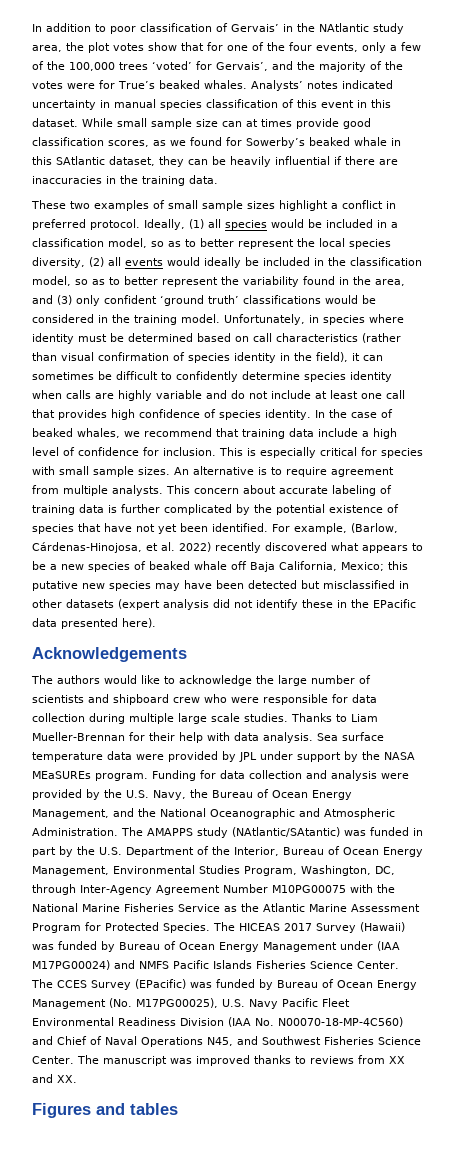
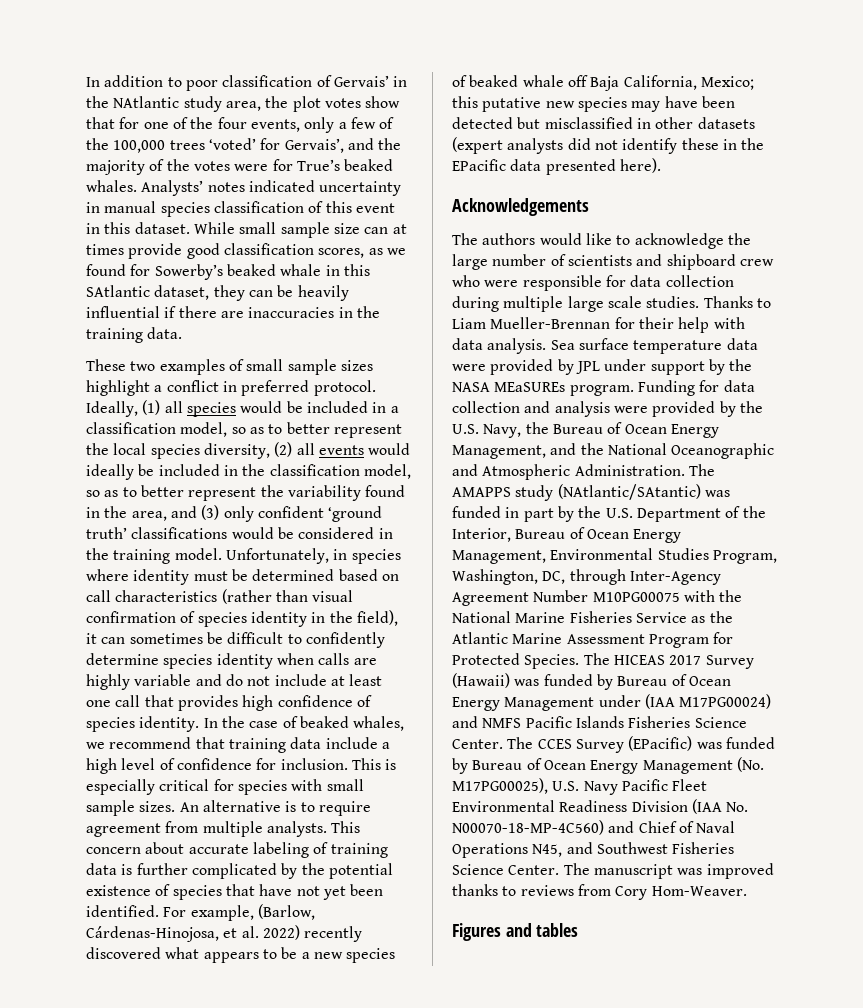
- For example, (Barlow, Cárdenas-Hinojosa, et al. 2022) recently discovered what appears to be a new species of beaked whale off Baja California, Mexico; this putative new species may have been detected but misclassified in other datasets (expert analysis did not identify these in the EPacific data presented here).
+ For example, (Barlow, Cárdenas-Hinojosa, et al. 2022) recently discovered what appears to be a new species of beaked whale off Baja California, Mexico; this putative new species may have been detected but misclassified in other datasets (expert analysts did not identify these in the EPacific data presented here).
- The manuscript was improved thanks to reviews from XX and XX.
+ The manuscript was improved thanks to reviews from Cory Hom-Weaver.

